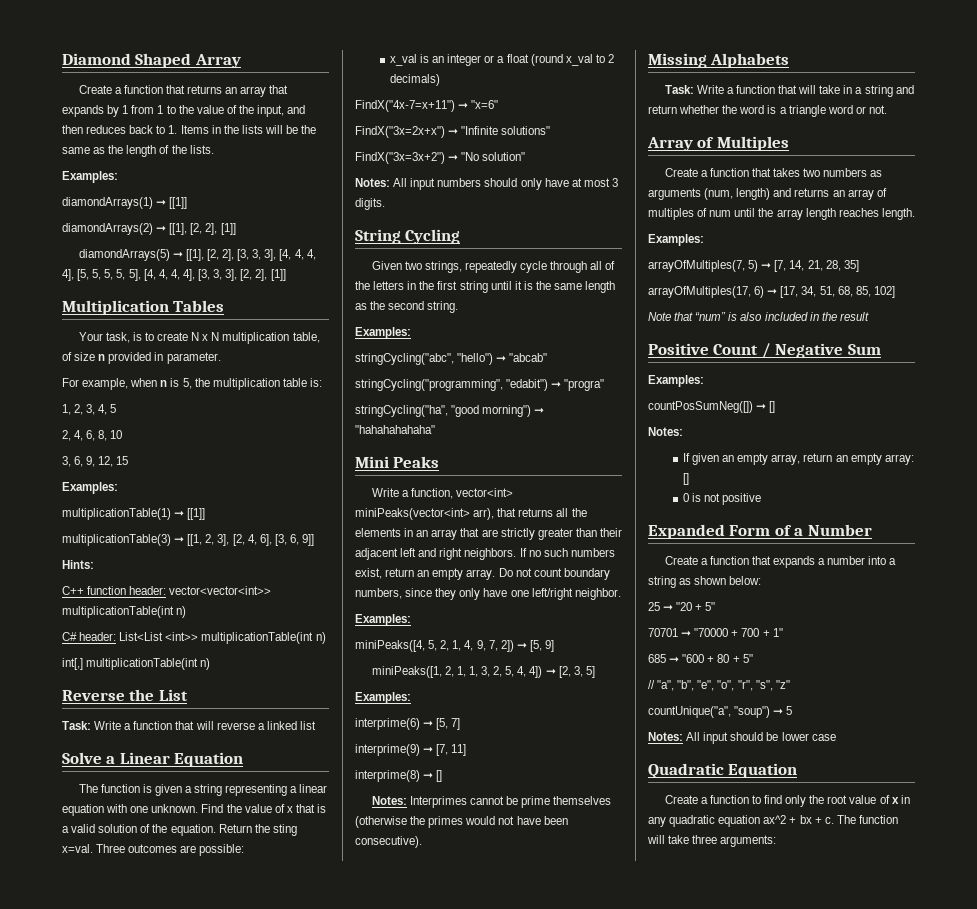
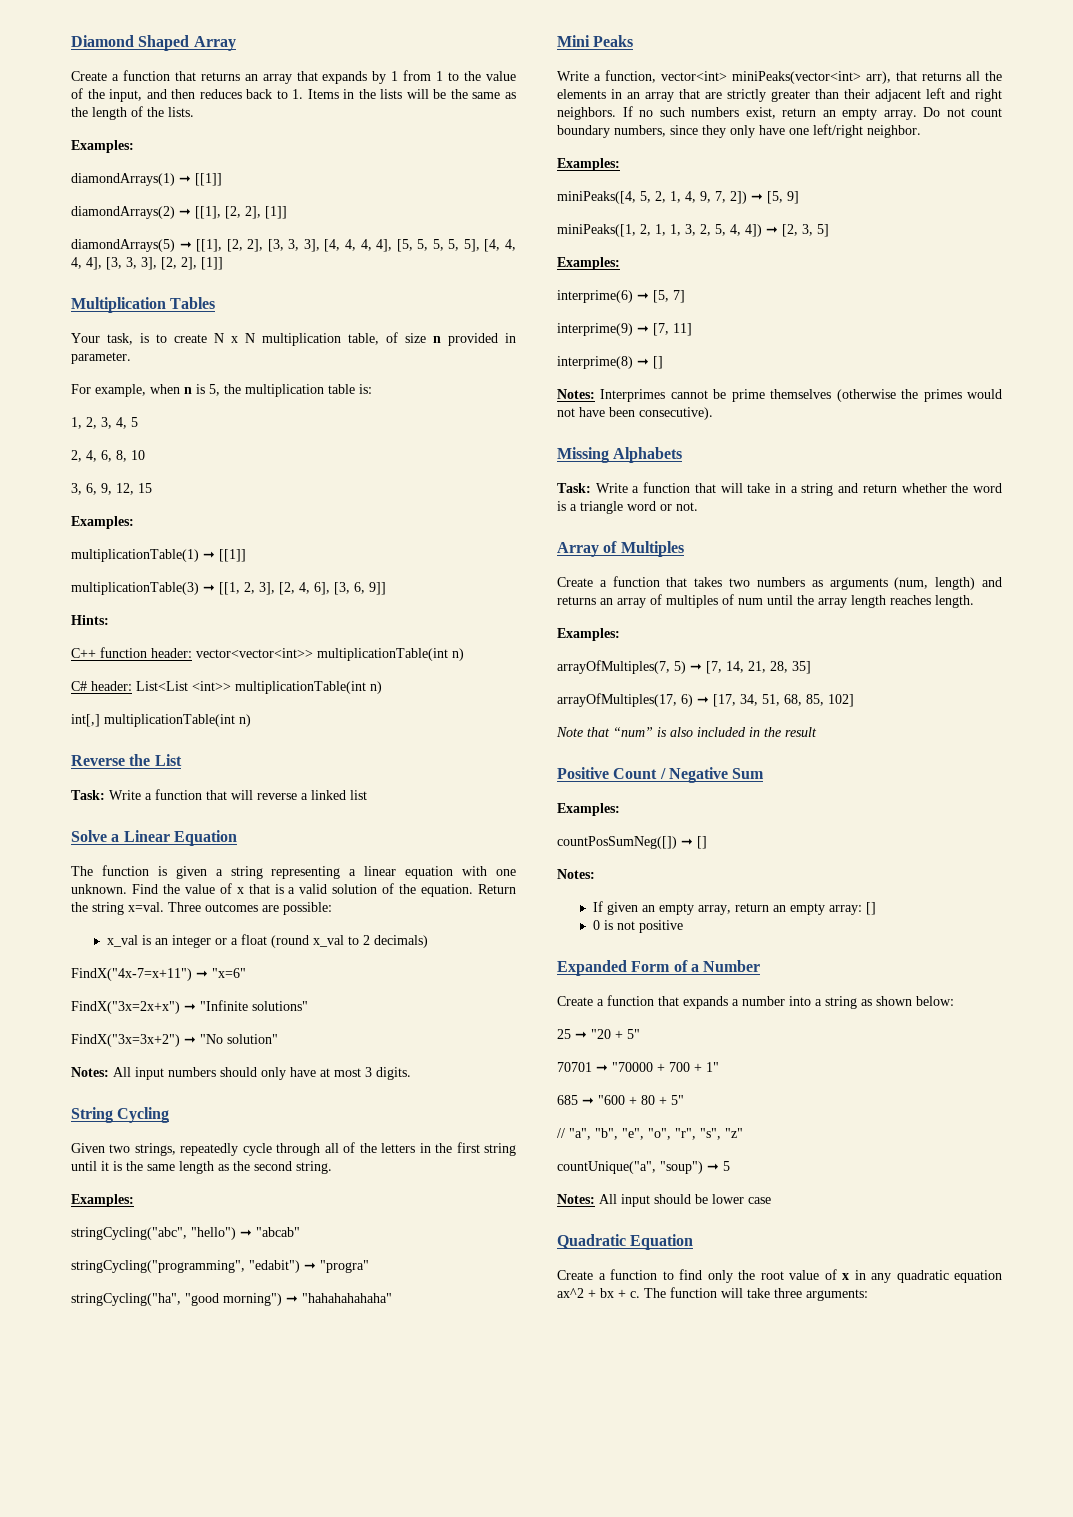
- Return the sting x=val.
+ Return the string x=val.

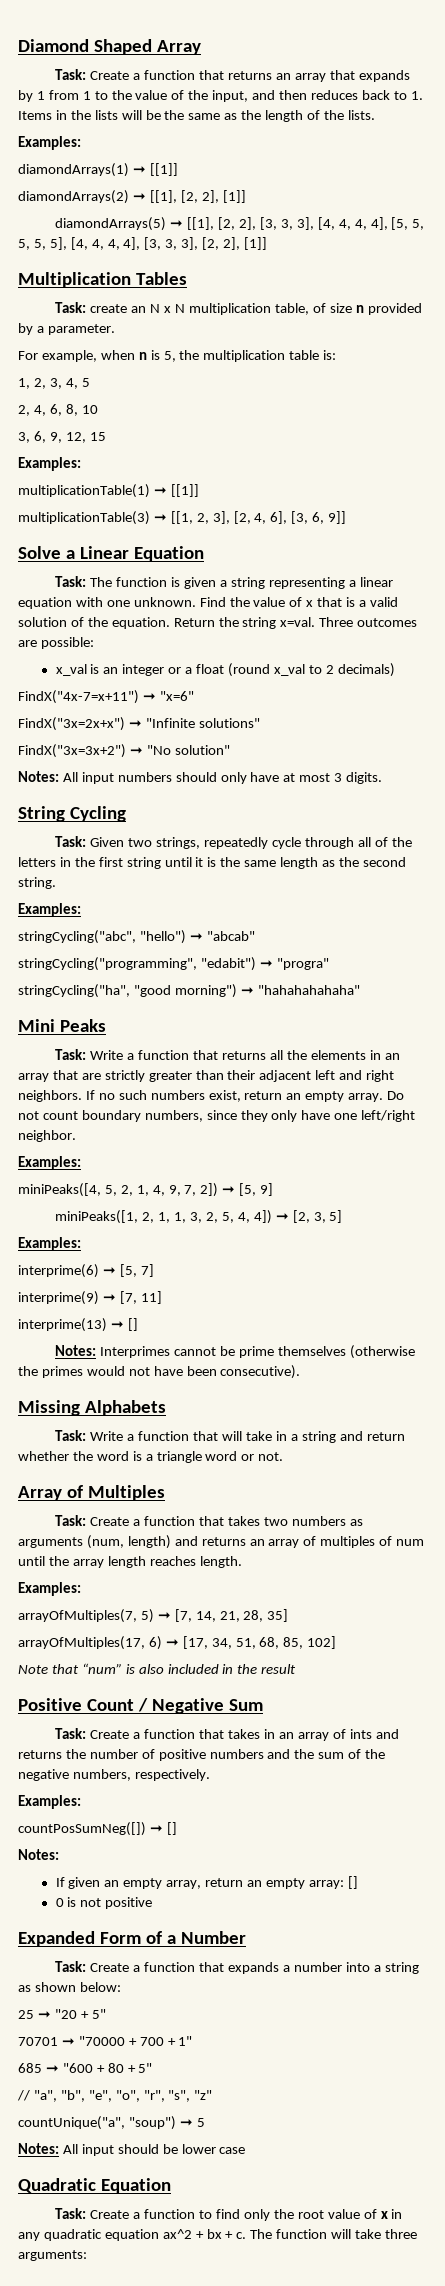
- Create a function that returns an array that expands by 1 from 1 to the value of the input, and then reduces back to 1. Items in the lists will be the same as the length of the lists.
+ Task: Create a function that returns an array that expands by 1 from 1 to the value of the input, and then reduces back to 1. Items in the lists will be the same as the length of the lists.
- Your task, is to create N x N multiplication table, of size n provided in parameter.
+ Task: create an N x N multiplication table, of size n provided by a parameter.
- Hints:
- C++ function header: vector<vector<int>> multiplicationTable(int n)
- C# header: List<List <int>> multiplicationTable(int n)
- int[,] multiplicationTable(int n)
- Reverse the List
- Task: Write a function that will reverse a linked list
- The function is given a string representing a linear equation with one unknown.
+ Task: The function is given a string representing a linear equation with one unknown.
- Given two strings, repeatedly cycle through all of the letters in the first string until it is the same length as the second string.
+ Task: Given two strings, repeatedly cycle through all of the letters in the first string until it is the same length as the second string.
- Write a function, vector<int> miniPeaks(vector<int> arr), that returns all the elements in an array that are strictly greater than their adjacent left and right neighbors.
+ Task: Write a function that returns all the elements in an array that are strictly greater than their adjacent left and right neighbors.
- interprime(8) ➞ []
+ interprime(13) ➞ []
- Create a function that takes two numbers as arguments (num, length) and returns an array of multiples of num until the array length reaches length.
+ Task: Create a function that takes two numbers as arguments (num, length) and returns an array of multiples of num until the array length reaches length.
+ Task: Create a function that takes in an array of ints and returns the number of positive numbers and the sum of the negative numbers, respectively.
- Create a function that expands a number into a string as shown below:
+ Task: Create a function that expands a number into a string as shown below:
- Create a function to find only the root value of x in any quadratic equation ax^2 + bx + c.
+ Task: Create a function to find only the root value of x in any quadratic equation ax^2 + bx + c.

